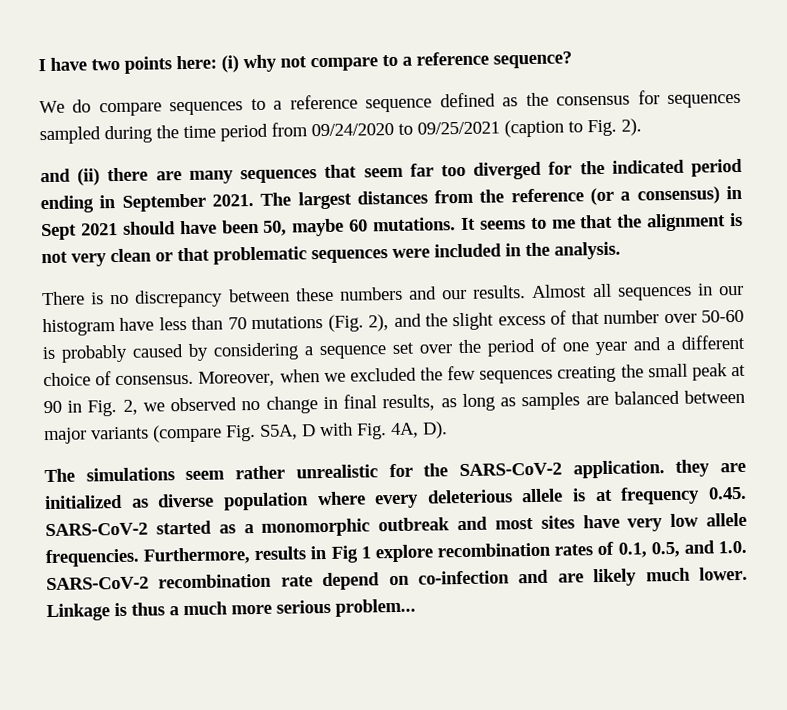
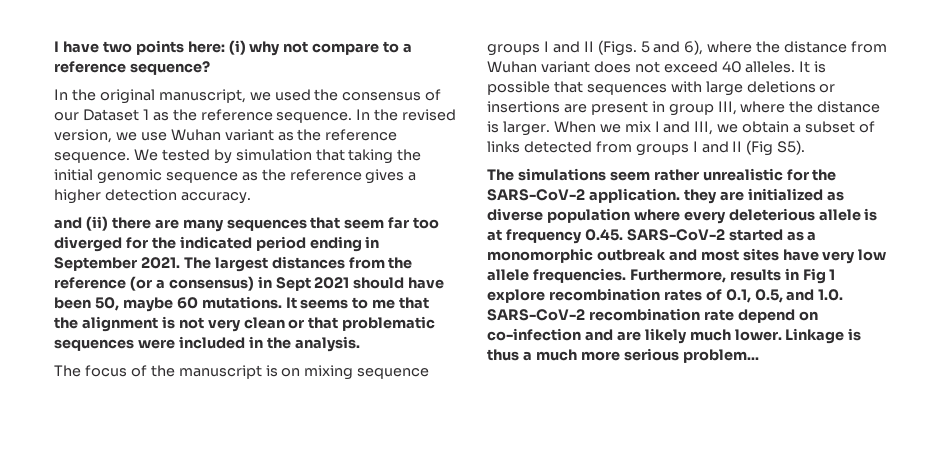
- We do compare sequences to a reference sequence defined as the consensus for sequences sampled during the time period from 09/24/2020 to 09/25/2021 (caption to Fig. 2).
+ In the original manuscript, we used the consensus of our Dataset 1 as the reference sequence. In the revised version, we use Wuhan variant as the reference sequence. We tested by simulation that taking the initial genomic sequence as the reference gives a higher detection accuracy.
- There is no discrepancy between these numbers and our results. Almost all sequences in our histogram have less than 70 mutations (Fig. 2), and the slight excess of that number over 50-60 is probably caused by considering a sequence set over the period of one year and a different choice of consensus. Moreover, when we excluded the few sequences creating the small peak at 90 in Fig. 2, we observed no change in final results, as long as samples are balanced between major variants (compare Fig. S5A, D with Fig. 4A, D).
+ The focus of the manuscript is on mixing sequence groups I and II (Figs. 5 and 6), where the distance from Wuhan variant does not exceed 40 alleles. It is possible that sequences with large deletions or insertions are present in group III, where the distance is larger. When we mix I and III, we obtain a subset of links detected from groups I and II (Fig S5).

